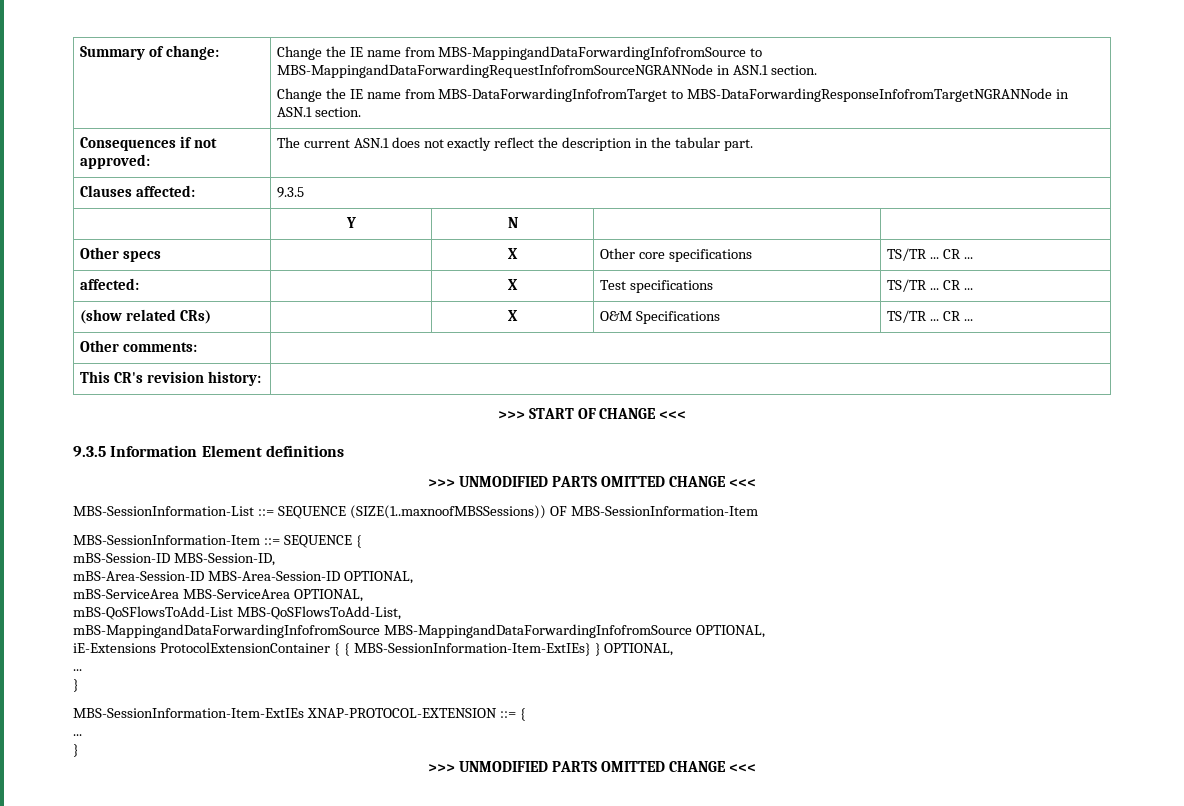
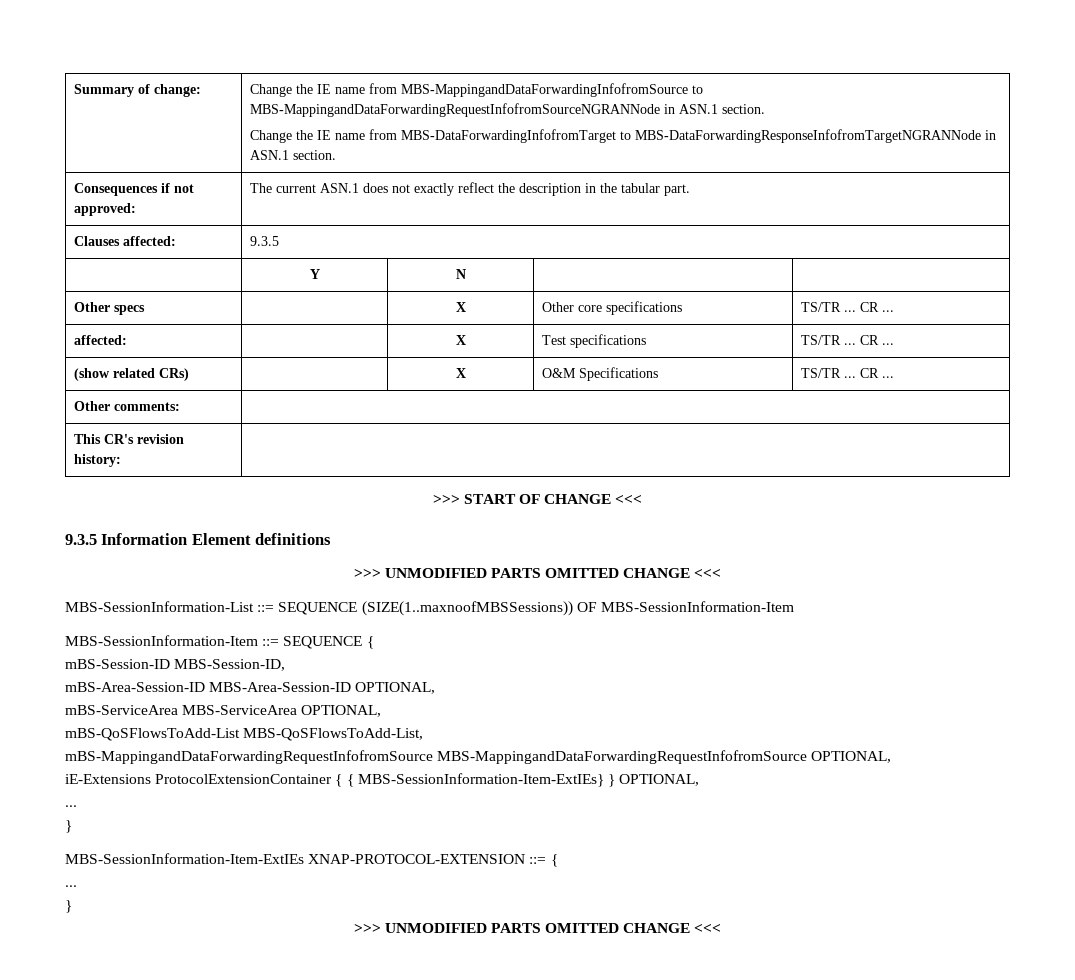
- mBS-MappingandDataForwardingInfofromSource MBS-MappingandDataForwardingInfofromSource OPTIONAL,
+ mBS-MappingandDataForwardingRequestInfofromSource MBS-MappingandDataForwardingRequestInfofromSource OPTIONAL,

